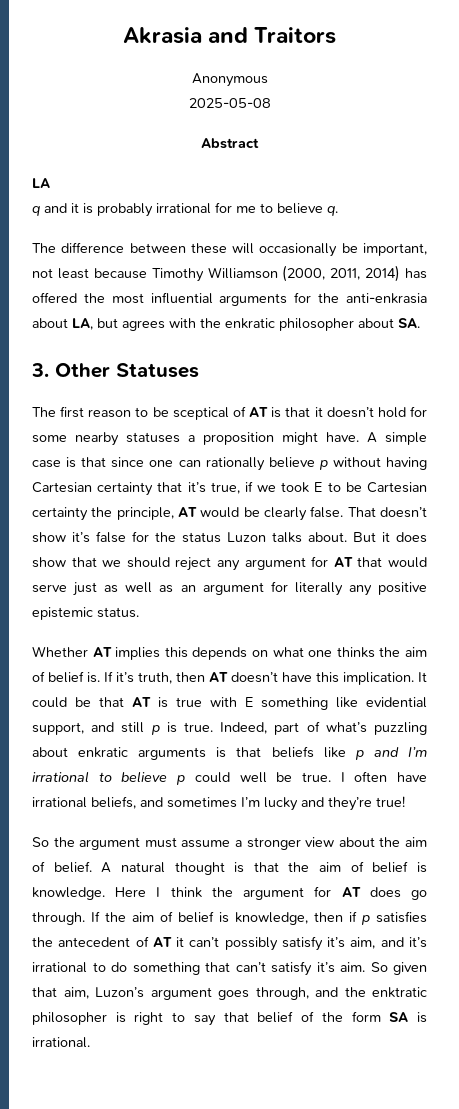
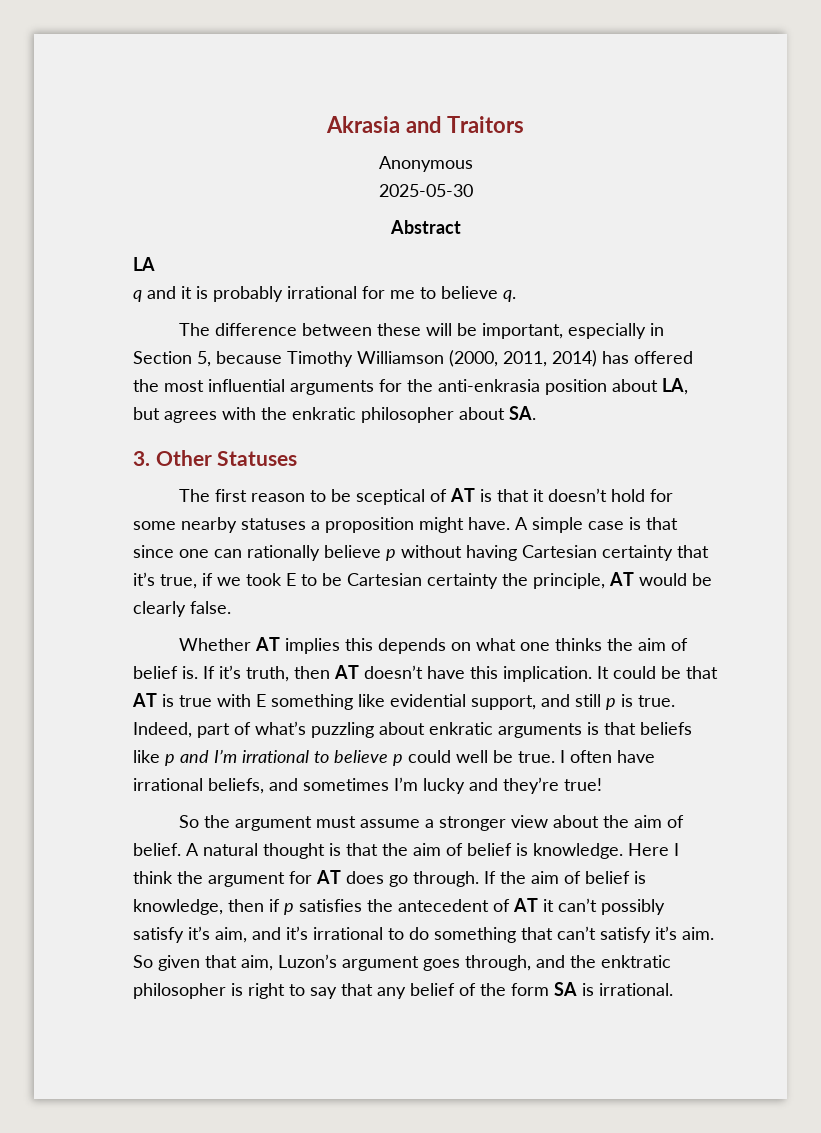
- 2025-05-08
+ 2025-05-30
- The difference between these will occasionally be important, not least because Timothy Williamson (2000, 2011, 2014) has offered the most influential arguments for the anti-enkrasia about LA, but agrees with the enkratic philosopher about SA.
+ The difference between these will be important, especially in Section 5, because Timothy Williamson (2000, 2011, 2014) has offered the most influential arguments for the anti-enkrasia position about LA, but agrees with the enkratic philosopher about SA.
- That doesn’t show it’s false for the status Luzon talks about. But it does show that we should reject any argument for AT that would serve just as well as an argument for literally any positive epistemic status.
- So given that aim, Luzon’s argument goes through, and the enktratic philosopher is right to say that belief of the form SA is irrational.
+ So given that aim, Luzon’s argument goes through, and the enktratic philosopher is right to say that any belief of the form SA is irrational.

